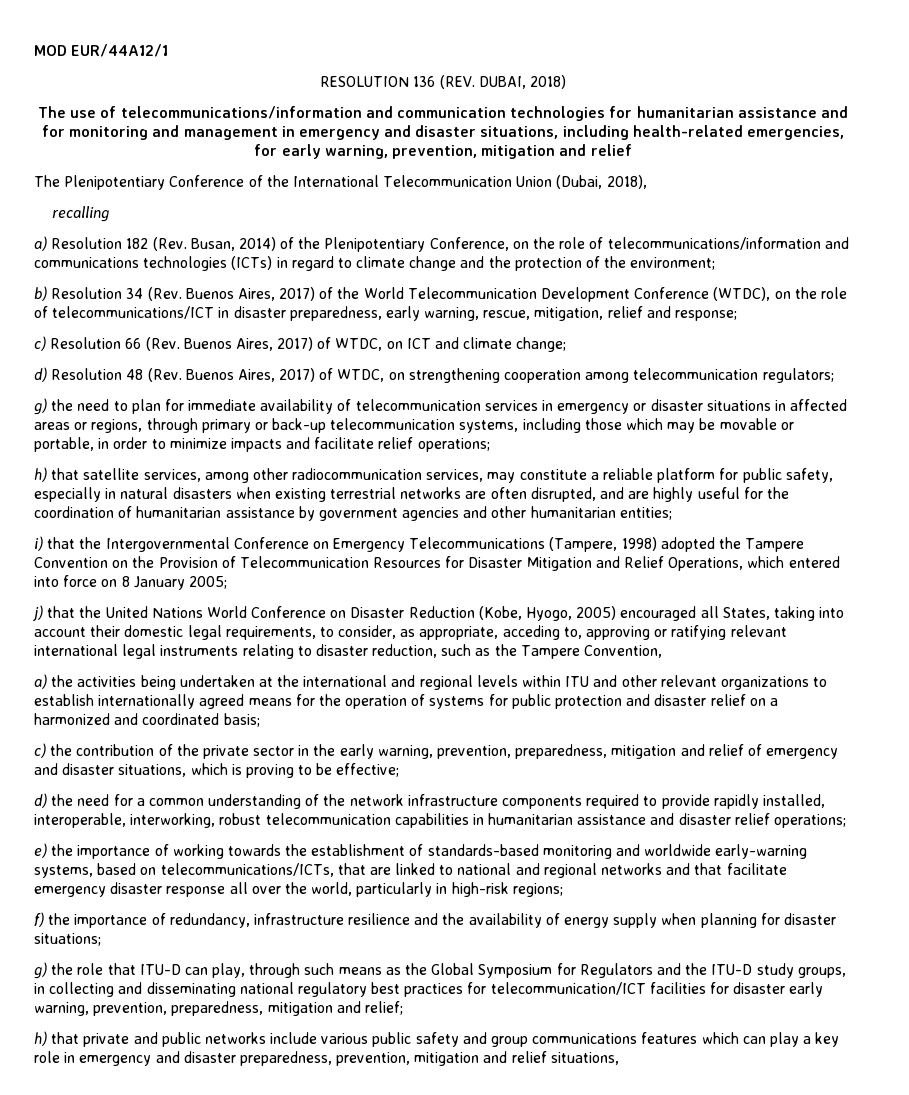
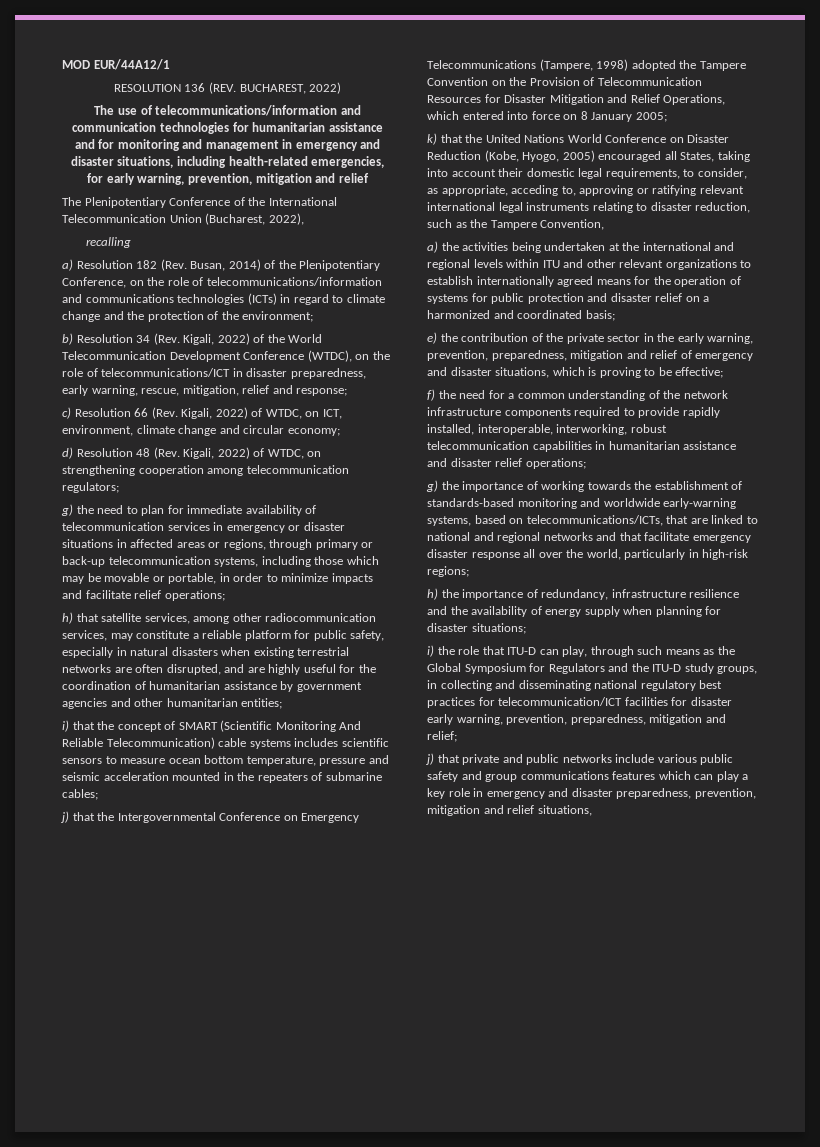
- RESOLUTION 136 (REV. DUBAI, 2018)
+ RESOLUTION 136 (REV. BUCHAREST, 2022)
- The Plenipotentiary Conference of the International Telecommunication Union (Dubai, 2018),
+ The Plenipotentiary Conference of the International Telecommunication Union (Bucharest, 2022),
- b) Resolution 34 (Rev. Buenos Aires, 2017) of the World Telecommunication Development Conference (WTDC), on the role of telecommunications/ICT in disaster preparedness, early warning, rescue, mitigation, relief and response;
+ b) Resolution 34 (Rev. Kigali, 2022) of the World Telecommunication Development Conference (WTDC), on the role of telecommunications/ICT in disaster preparedness, early warning, rescue, mitigation, relief and response;
- c) Resolution 66 (Rev. Buenos Aires, 2017) of WTDC, on ICT and climate change;
+ c) Resolution 66 (Rev. Kigali, 2022) of WTDC, on ICT, environment, climate change and circular economy;
- d) Resolution 48 (Rev. Buenos Aires, 2017) of WTDC, on strengthening cooperation among telecommunication regulators;
+ d) Resolution 48 (Rev. Kigali, 2022) of WTDC, on strengthening cooperation among telecommunication regulators;
- i) that the Intergovernmental Conference on Emergency Telecommunications (Tampere, 1998) adopted the Tampere Convention on the Provision of Telecommunication Resources for Disaster Mitigation and Relief Operations, which entered into force on 8 January 2005;
+ i) that the concept of SMART (Scientific Monitoring And Reliable Telecommunication) cable systems includes scientific sensors to measure ocean bottom temperature, pressure and seismic acceleration mounted in the repeaters of submarine cables;
+ j) that the Intergovernmental Conference on Emergency Telecommunications (Tampere, 1998) adopted the Tampere Convention on the Provision of Telecommunication Resources for Disaster Mitigation and Relief Operations, which entered into force on 8 January 2005;
- j) that the United Nations World Conference on Disaster Reduction (Kobe, Hyogo, 2005) encouraged all States, taking into account their domestic legal requirements, to consider, as appropriate, acceding to, approving or ratifying relevant international legal instruments relating to disaster reduction, such as the Tampere Convention,
+ k) that the United Nations World Conference on Disaster Reduction (Kobe, Hyogo, 2005) encouraged all States, taking into account their domestic legal requirements, to consider, as appropriate, acceding to, approving or ratifying relevant international legal instruments relating to disaster reduction, such as the Tampere Convention,
- c) the contribution of the private sector in the early warning, prevention, preparedness, mitigation and relief of emergency and disaster situations, which is proving to be effective;
+ e) the contribution of the private sector in the early warning, prevention, preparedness, mitigation and relief of emergency and disaster situations, which is proving to be effective;
- d) the need for a common understanding of the network infrastructure components required to provide rapidly installed, interoperable, interworking, robust telecommunication capabilities in humanitarian assistance and disaster relief operations;
+ f) the need for a common understanding of the network infrastructure components required to provide rapidly installed, interoperable, interworking, robust telecommunication capabilities in humanitarian assistance and disaster relief operations;
- e) the importance of working towards the establishment of standards-based monitoring and worldwide early-warning systems, based on telecommunications/ICTs, that are linked to national and regional networks and that facilitate emergency disaster response all over the world, particularly in high-risk regions;
+ g) the importance of working towards the establishment of standards-based monitoring and worldwide early-warning systems, based on telecommunications/ICTs, that are linked to national and regional networks and that facilitate emergency disaster response all over the world, particularly in high-risk regions;
- f) the importance of redundancy, infrastructure resilience and the availability of energy supply when planning for disaster situations;
+ h) the importance of redundancy, infrastructure resilience and the availability of energy supply when planning for disaster situations;
- g) the role that ITU-D can play, through such means as the Global Symposium for Regulators and the ITU-D study groups, in collecting and disseminating national regulatory best practices for telecommunication/ICT facilities for disaster early warning, prevention, preparedness, mitigation and relief;
+ i) the role that ITU-D can play, through such means as the Global Symposium for Regulators and the ITU-D study groups, in collecting and disseminating national regulatory best practices for telecommunication/ICT facilities for disaster early warning, prevention, preparedness, mitigation and relief;
- h) that private and public networks include various public safety and group communications features which can play a key role in emergency and disaster preparedness, prevention, mitigation and relief situations,
+ j) that private and public networks include various public safety and group communications features which can play a key role in emergency and disaster preparedness, prevention, mitigation and relief situations,

